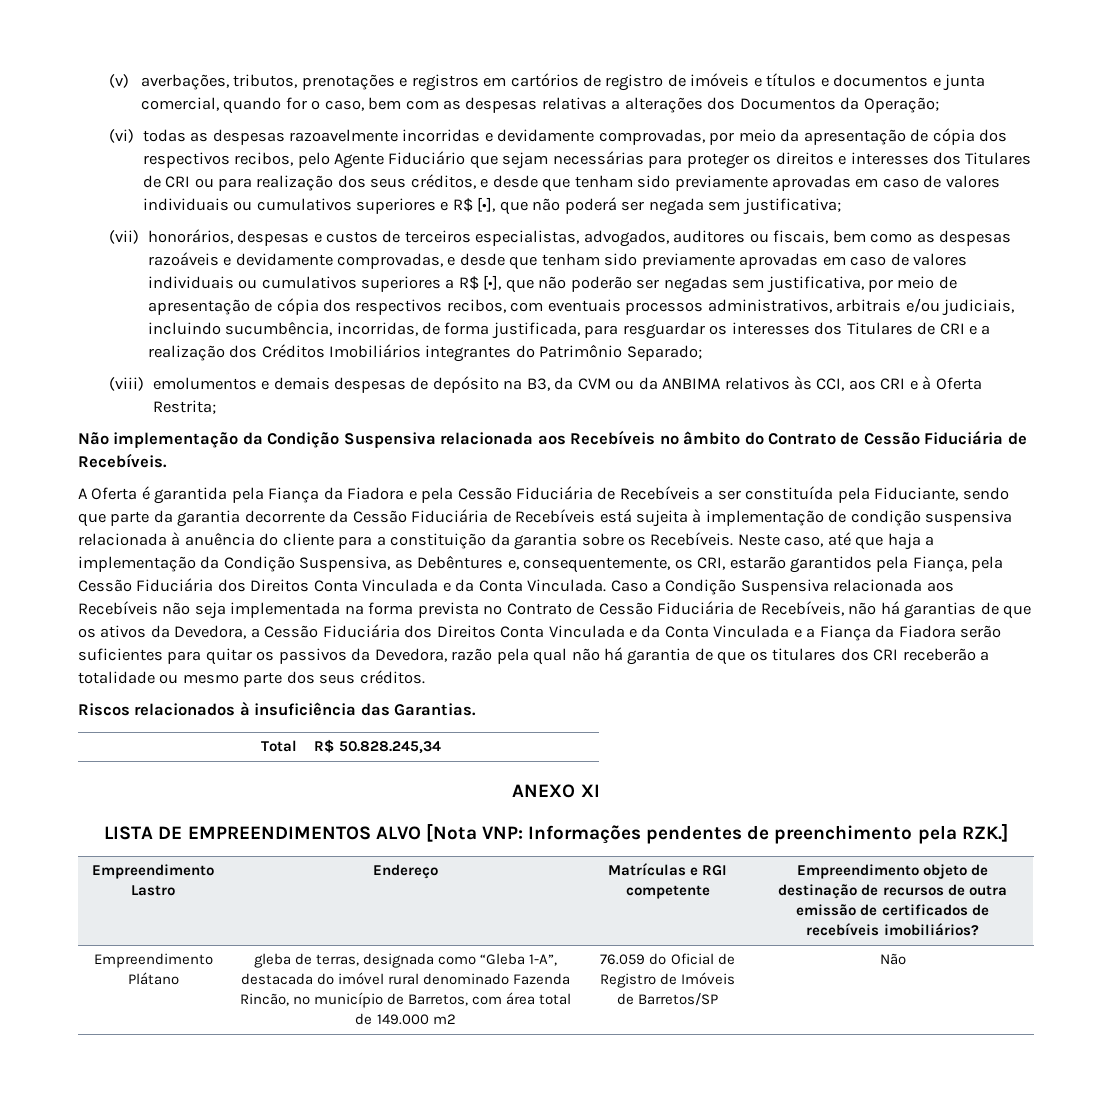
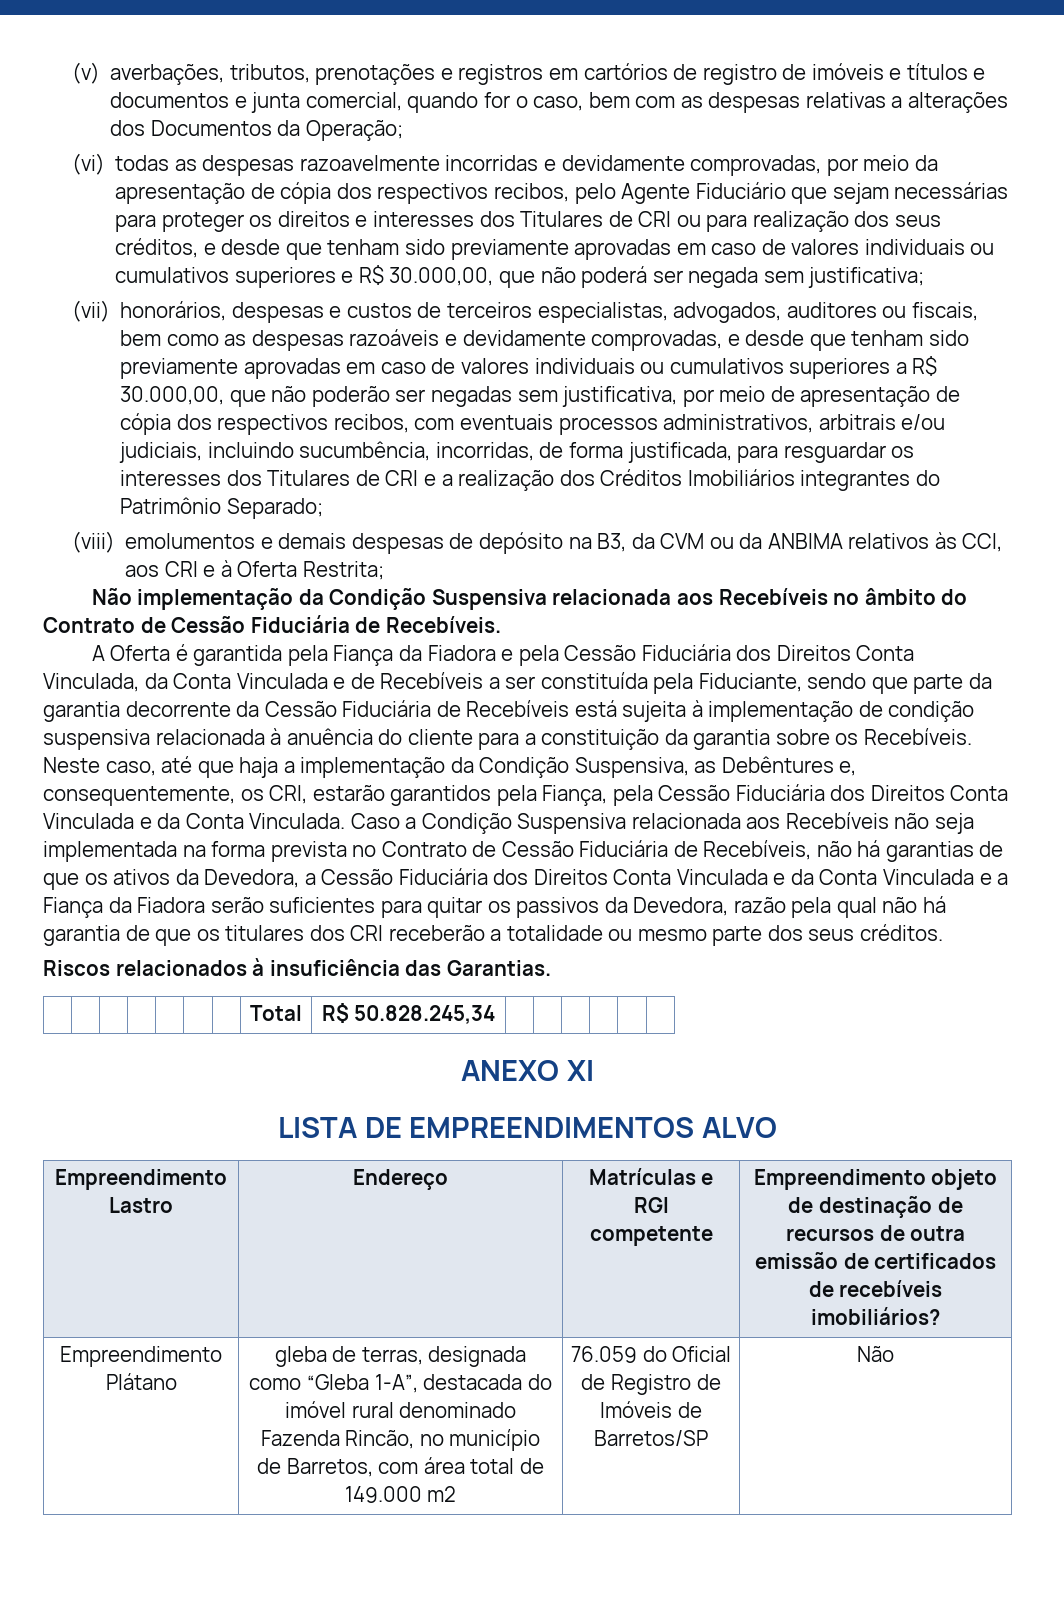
- (vi) todas as despesas razoavelmente incorridas e devidamente comprovadas, por meio da apresentação de cópia dos respectivos recibos, pelo Agente Fiduciário que sejam necessárias para proteger os direitos e interesses dos Titulares de CRI ou para realização dos seus créditos, e desde que tenham sido previamente aprovadas em caso de valores individuais ou cumulativos superiores e R$ [•], que não poderá ser negada sem justificativa;
+ (vi) todas as despesas razoavelmente incorridas e devidamente comprovadas, por meio da apresentação de cópia dos respectivos recibos, pelo Agente Fiduciário que sejam necessárias para proteger os direitos e interesses dos Titulares de CRI ou para realização dos seus créditos, e desde que tenham sido previamente aprovadas em caso de valores individuais ou cumulativos superiores e R$ 30.000,00, que não poderá ser negada sem justificativa;
- (vii) honorários, despesas e custos de terceiros especialistas, advogados, auditores ou fiscais, bem como as despesas razoáveis e devidamente comprovadas, e desde que tenham sido previamente aprovadas em caso de valores individuais ou cumulativos superiores a R$ [•], que não poderão ser negadas sem justificativa, por meio de apresentação de cópia dos respectivos recibos, com eventuais processos administrativos, arbitrais e/ou judiciais, incluindo sucumbência, incorridas, de forma justificada, para resguardar os interesses dos Titulares de CRI e a realização dos Créditos Imobiliários integrantes do Patrimônio Separado;
+ (vii) honorários, despesas e custos de terceiros especialistas, advogados, auditores ou fiscais, bem como as despesas razoáveis e devidamente comprovadas, e desde que tenham sido previamente aprovadas em caso de valores individuais ou cumulativos superiores a R$ 30.000,00, que não poderão ser negadas sem justificativa, por meio de apresentação de cópia dos respectivos recibos, com eventuais processos administrativos, arbitrais e/ou judiciais, incluindo sucumbência, incorridas, de forma justificada, para resguardar os interesses dos Titulares de CRI e a realização dos Créditos Imobiliários integrantes do Patrimônio Separado;
- A Oferta é garantida pela Fiança da Fiadora e pela Cessão Fiduciária de Recebíveis a ser constituída pela Fiduciante, sendo que parte da garantia decorrente da Cessão Fiduciária de Recebíveis está sujeita à implementação de condição suspensiva relacionada à anuência do cliente para a constituição da garantia sobre os Recebíveis.
+ A Oferta é garantida pela Fiança da Fiadora e pela Cessão Fiduciária dos Direitos Conta Vinculada, da Conta Vinculada e de Recebíveis a ser constituída pela Fiduciante, sendo que parte da garantia decorrente da Cessão Fiduciária de Recebíveis está sujeita à implementação de condição suspensiva relacionada à anuência do cliente para a constituição da garantia sobre os Recebíveis.
- LISTA DE EMPREENDIMENTOS ALVO [Nota VNP: Informações pendentes de preenchimento pela RZK.]
+ LISTA DE EMPREENDIMENTOS ALVO

